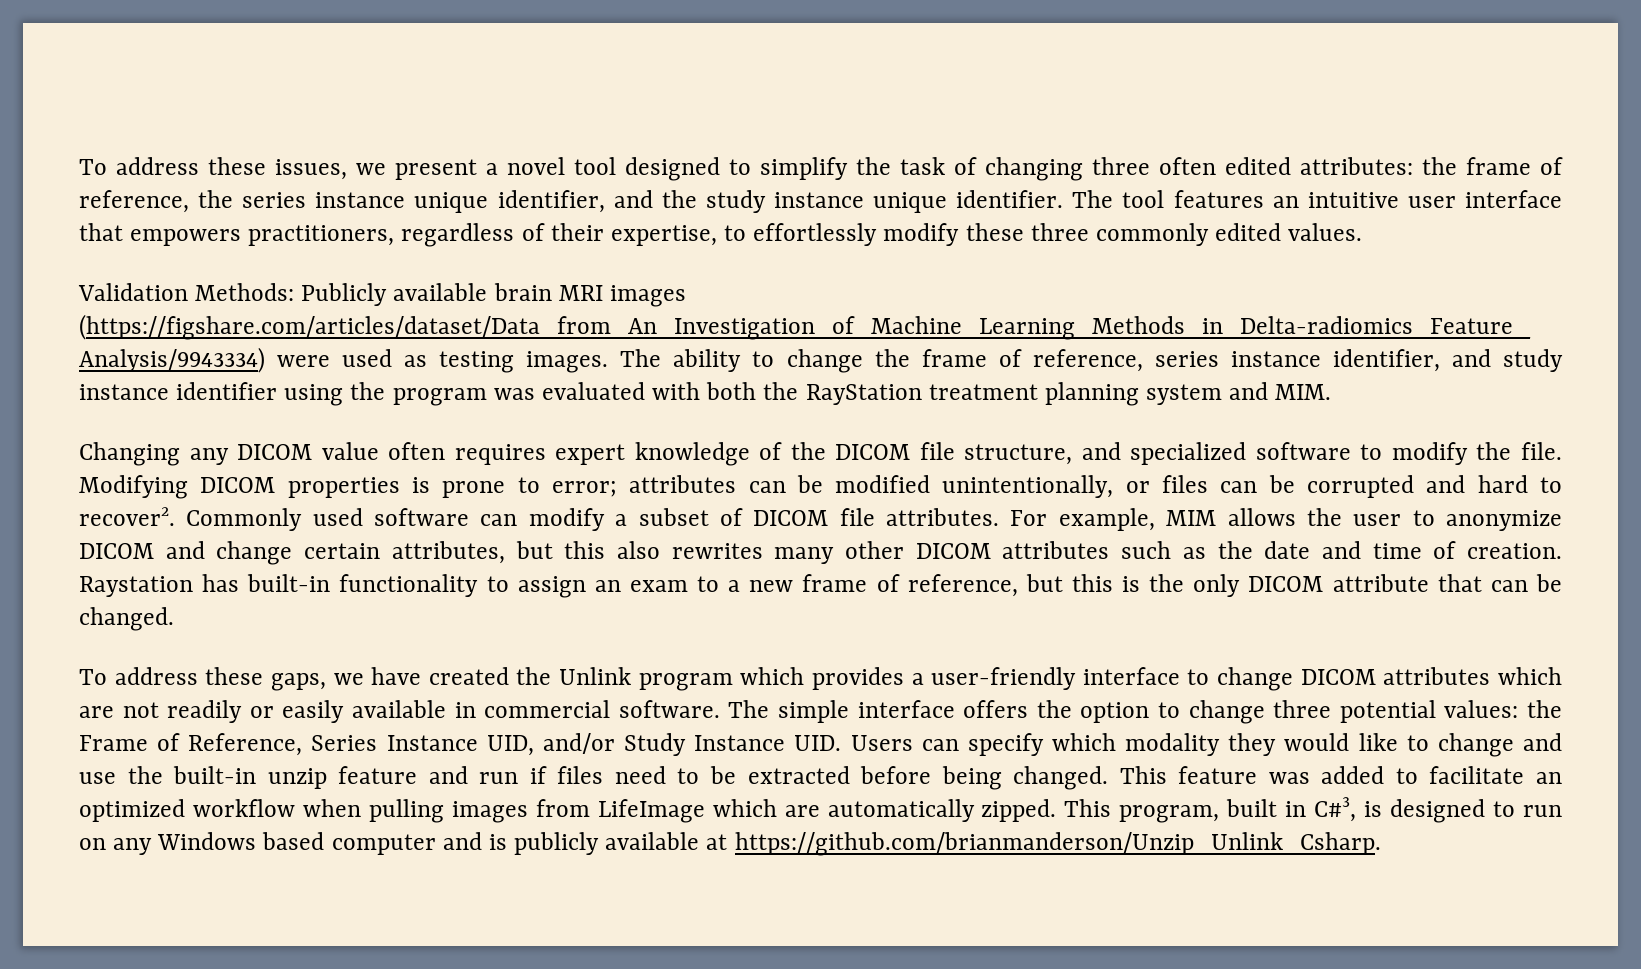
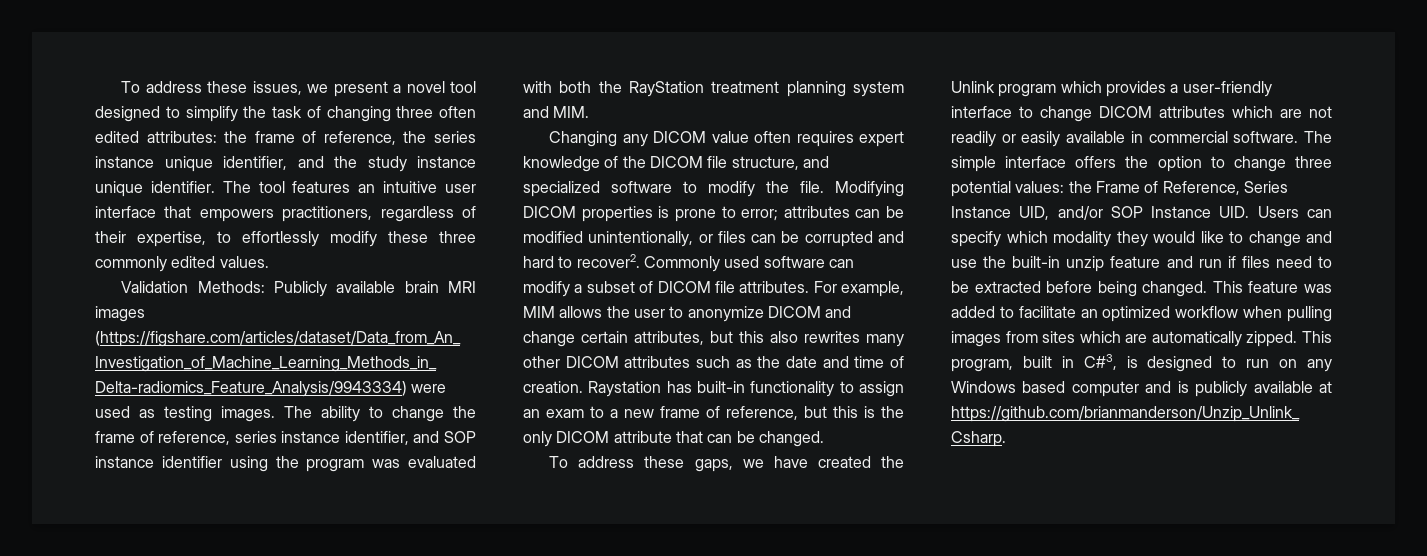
- The ability to change the frame of reference, series instance identifier, and study instance identifier using the program was evaluated with both the RayStation treatment planning system and MIM.
+ The ability to change the frame of reference, series instance identifier, and SOP instance identifier using the program was evaluated with both the RayStation treatment planning system and MIM.
- The simple interface offers the option to change three potential values: the Frame of Reference, Series Instance UID, and/or Study Instance UID. Users can specify which modality they would like to change and use the built-in unzip feature and run if files need to be extracted before being changed.
+ The simple interface offers the option to change three potential values: the Frame of Reference, Series Instance UID, and/or SOP Instance UID. Users can specify which modality they would like to change and use the built-in unzip feature and run if files need to be extracted before being changed.
- This feature was added to facilitate an optimized workflow when pulling images from LifeImage which are automatically zipped.
+ This feature was added to facilitate an optimized workflow when pulling images from sites which are automatically zipped.

